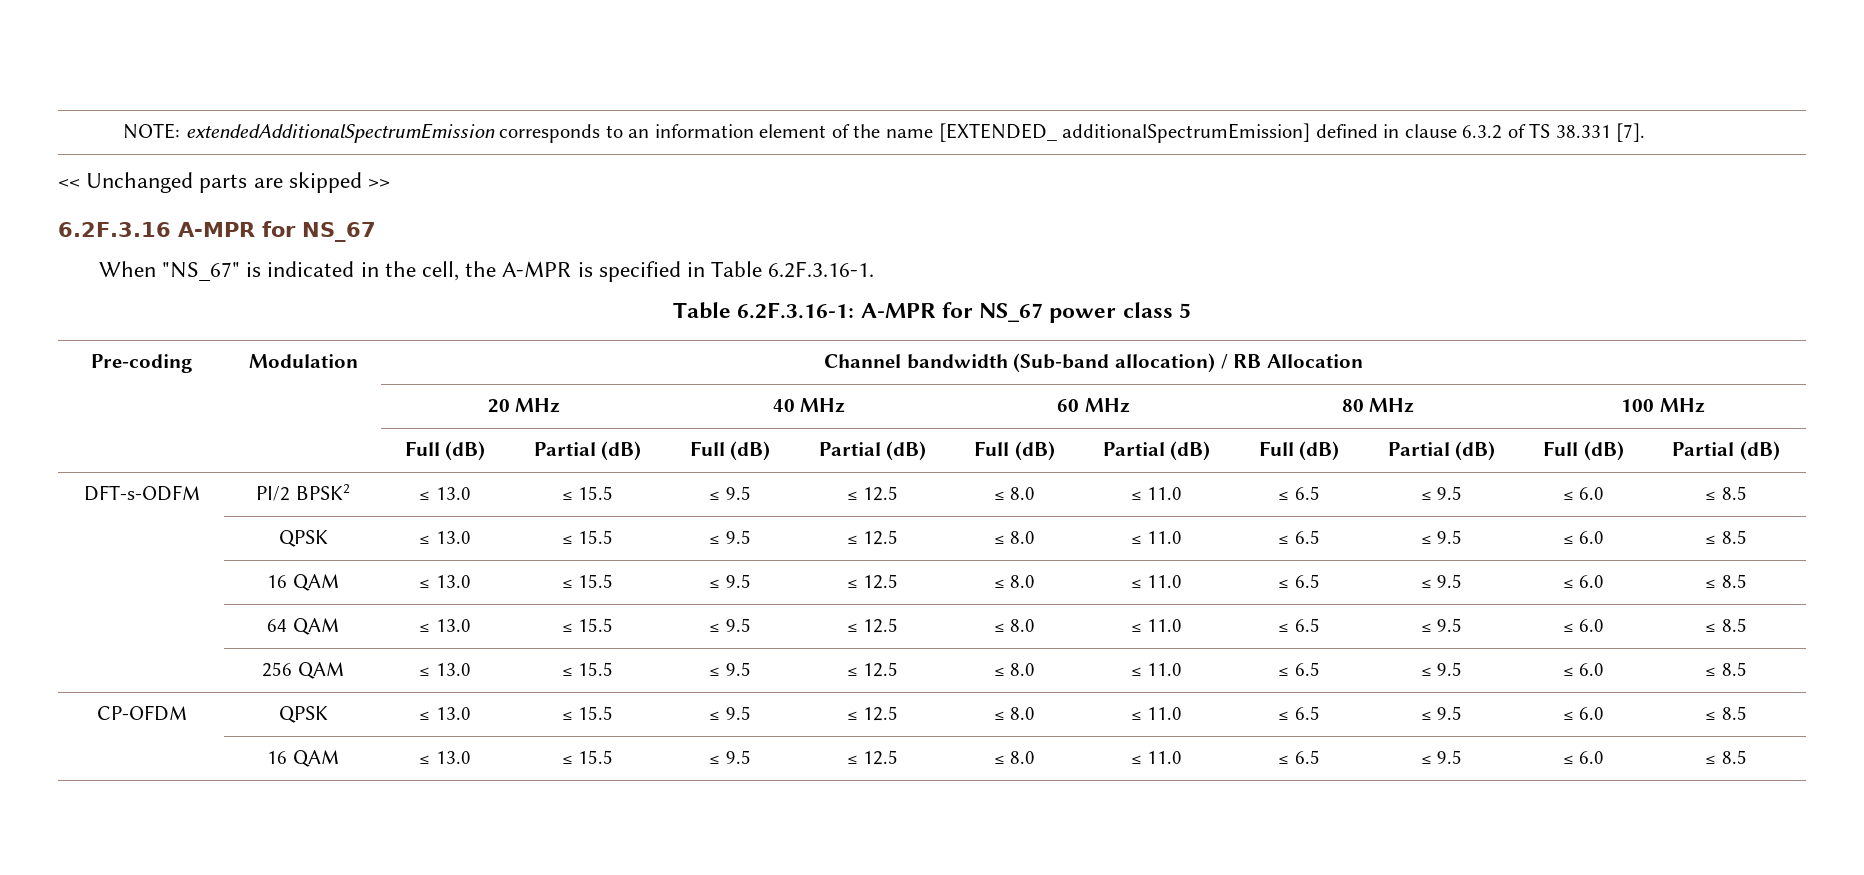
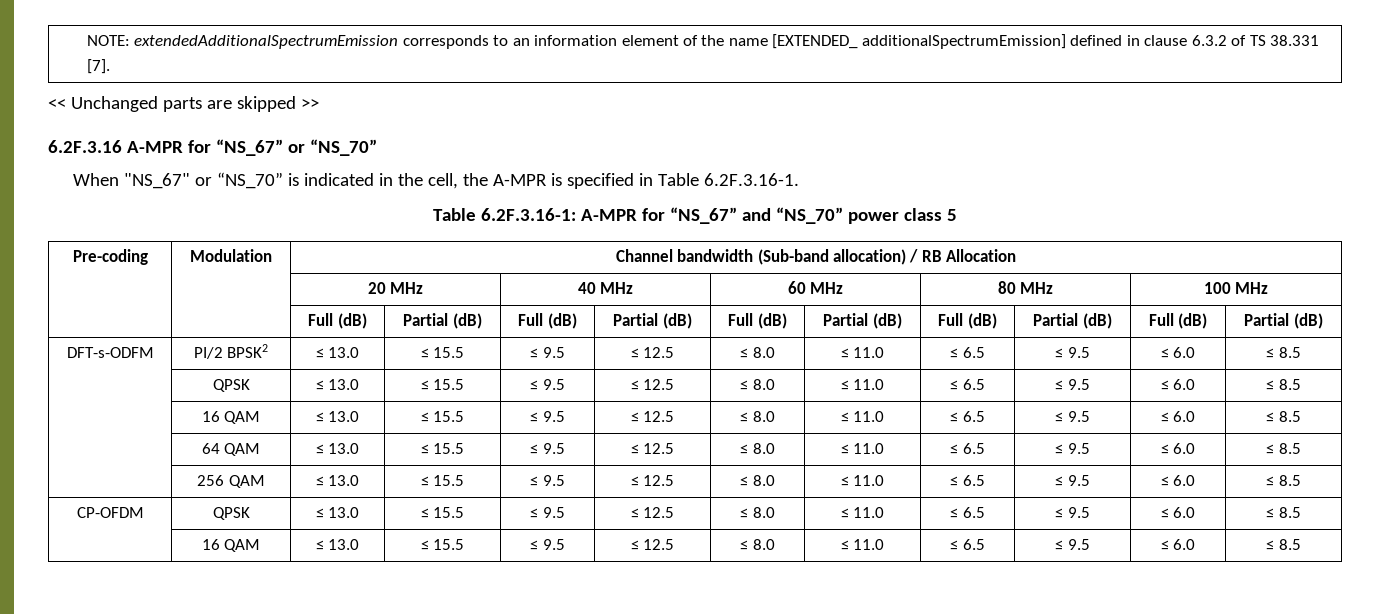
- 6.2F.3.16 A-MPR for NS_67
+ 6.2F.3.16 A-MPR for “NS_67” or “NS_70”
- When "NS_67" is indicated in the cell, the A-MPR is specified in Table 6.2F.3.16-1.
+ When "NS_67" or “NS_70” is indicated in the cell, the A-MPR is specified in Table 6.2F.3.16-1.
- Table 6.2F.3.16-1: A-MPR for NS_67 power class 5
+ Table 6.2F.3.16-1: A-MPR for “NS_67” and “NS_70” power class 5

